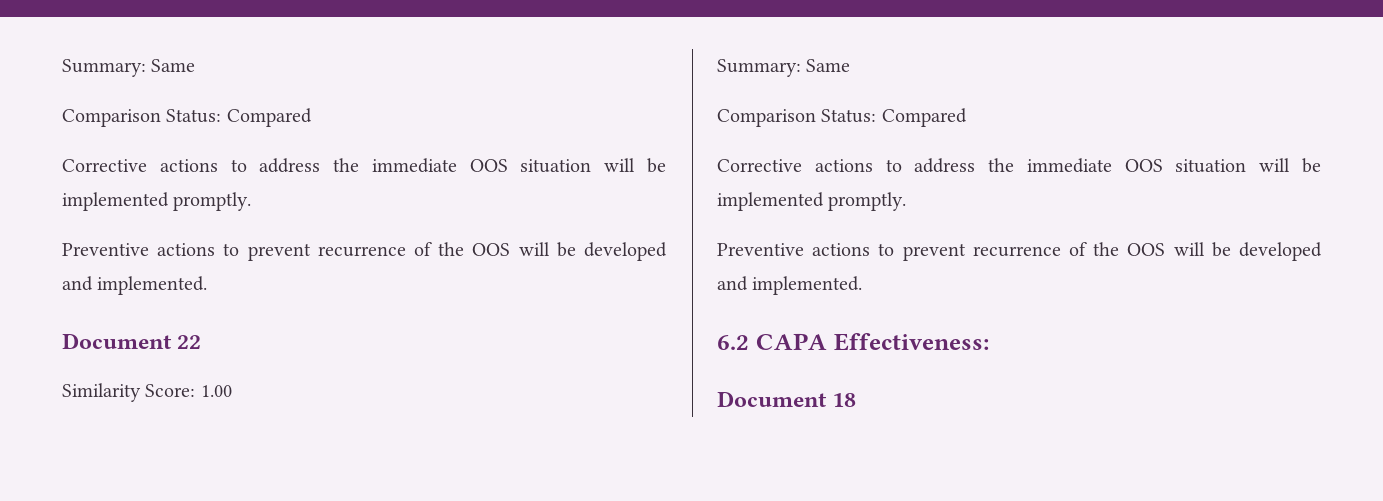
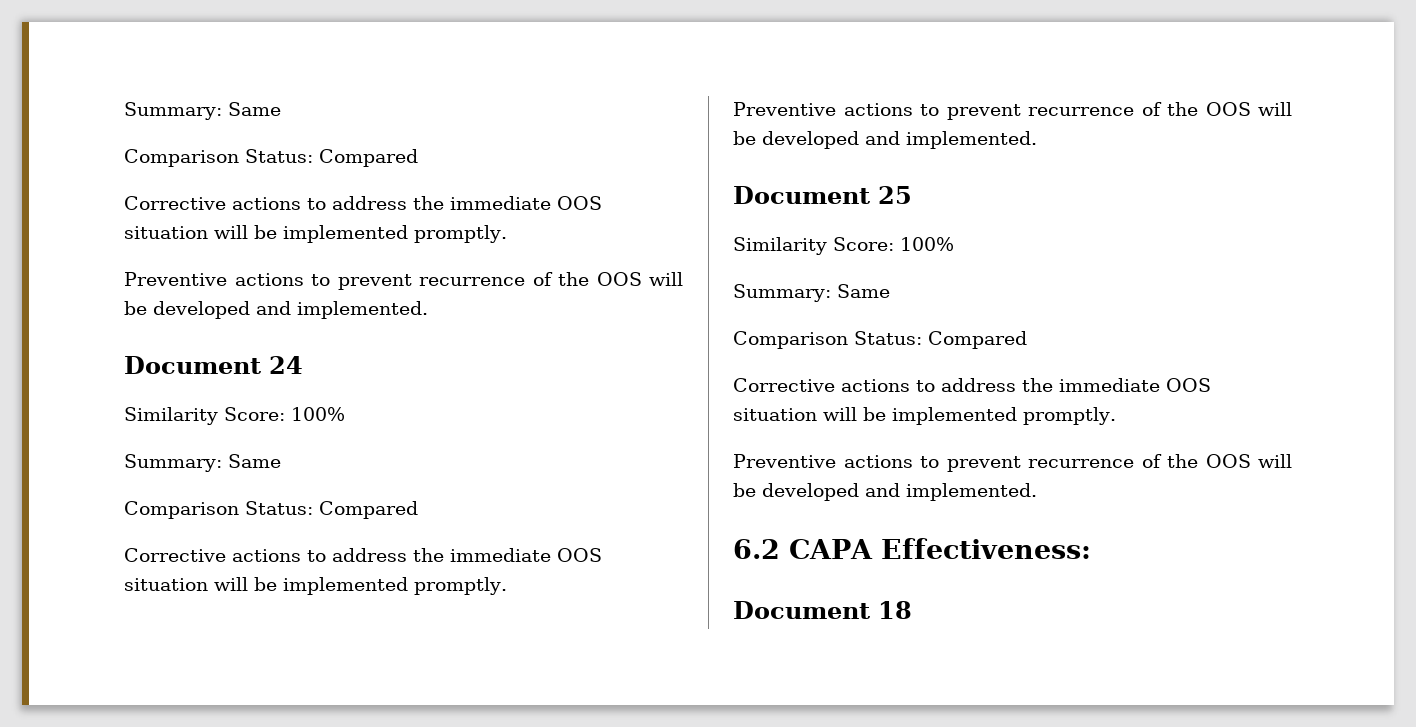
- Document 22
- Similarity Score: 1.00
+ Document 24
+ Similarity Score: 100%
+ Summary: Same
+ Comparison Status: Compared
+ Corrective actions to address the immediate OOS situation will be implemented promptly.
+ Preventive actions to prevent recurrence of the OOS will be developed and implemented.
+ Document 25
+ Similarity Score: 100%

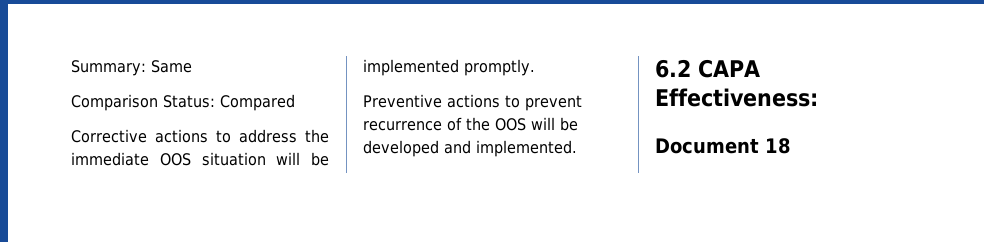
- Document 24
- Similarity Score: 100%
- Summary: Same
- Comparison Status: Compared
- Corrective actions to address the immediate OOS situation will be implemented promptly.
- Preventive actions to prevent recurrence of the OOS will be developed and implemented.
- Document 25
- Similarity Score: 100%
- Summary: Same
- Comparison Status: Compared
- Corrective actions to address the immediate OOS situation will be implemented promptly.
- Preventive actions to prevent recurrence of the OOS will be developed and implemented.

